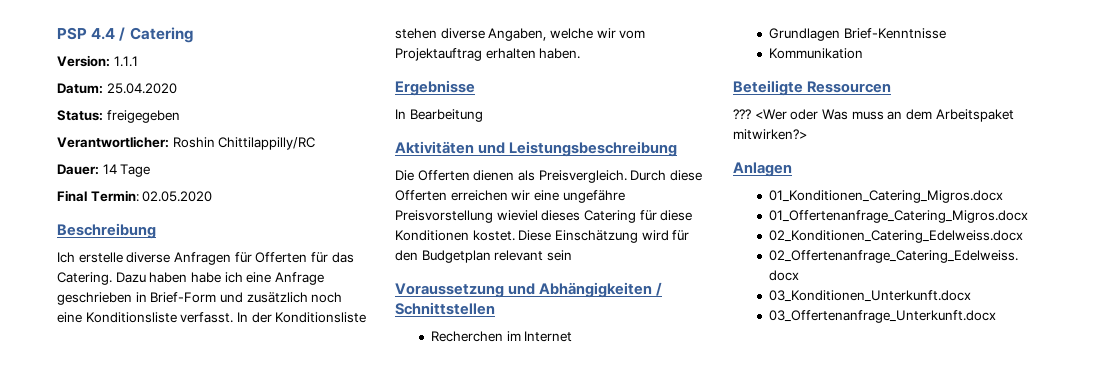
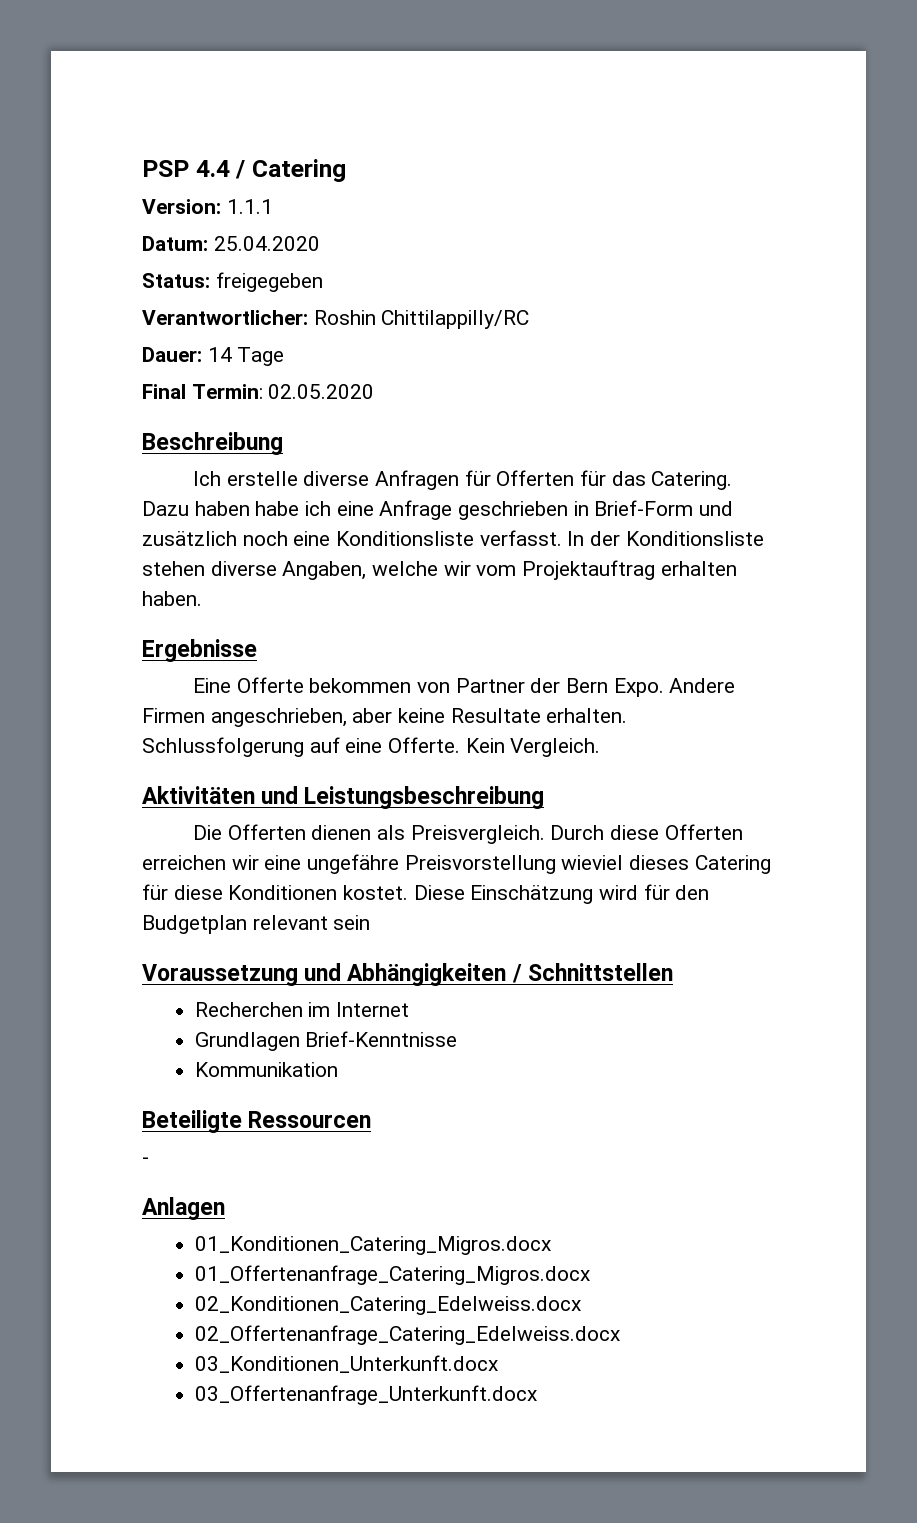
- In Bearbeitung
+ Eine Offerte bekommen von Partner der Bern Expo. Andere Firmen angeschrieben, aber keine Resultate erhalten. Schlussfolgerung auf eine Offerte. Kein Vergleich.
- ??? <Wer oder Was muss an dem Arbeitspaket mitwirken?>
+ -

